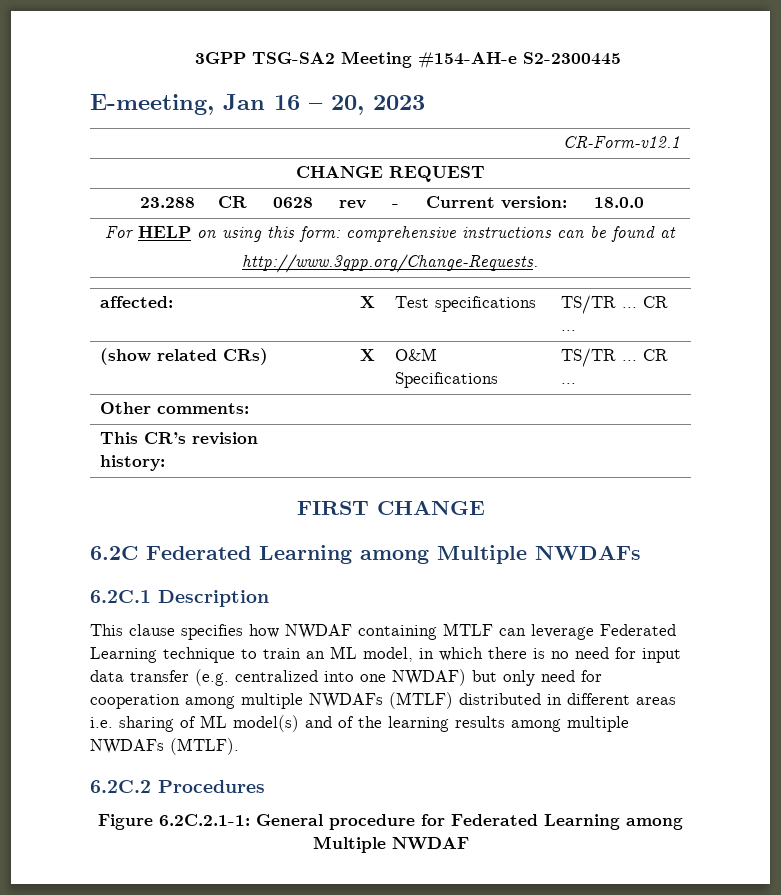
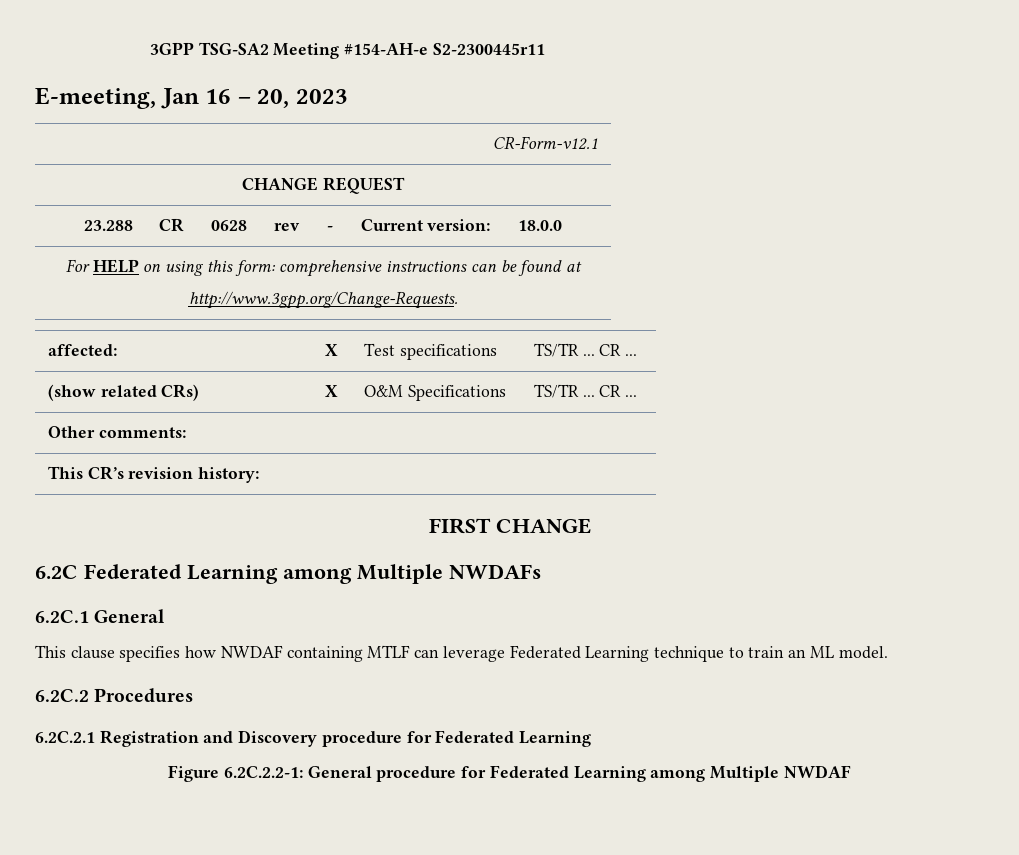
- 3GPP TSG-SA2 Meeting #154-AH-e S2-2300445
+ 3GPP TSG-SA2 Meeting #154-AH-e S2-2300445r11
- 6.2C.1 Description
+ 6.2C.1 General
- This clause specifies how NWDAF containing MTLF can leverage Federated Learning technique to train an ML model, in which there is no need for input data transfer (e.g. centralized into one NWDAF) but only need for cooperation among multiple NWDAFs (MTLF) distributed in different areas i.e. sharing of ML model(s) and of the learning results among multiple NWDAFs (MTLF).
+ This clause specifies how NWDAF containing MTLF can leverage Federated Learning technique to train an ML model.
  6.2C.2 Procedures
+ 6.2C.2.1 Registration and Discovery procedure for Federated Learning
- Figure 6.2C.2.1-1: General procedure for Federated Learning among Multiple NWDAF
+ Figure 6.2C.2.2-1: General procedure for Federated Learning among Multiple NWDAF

